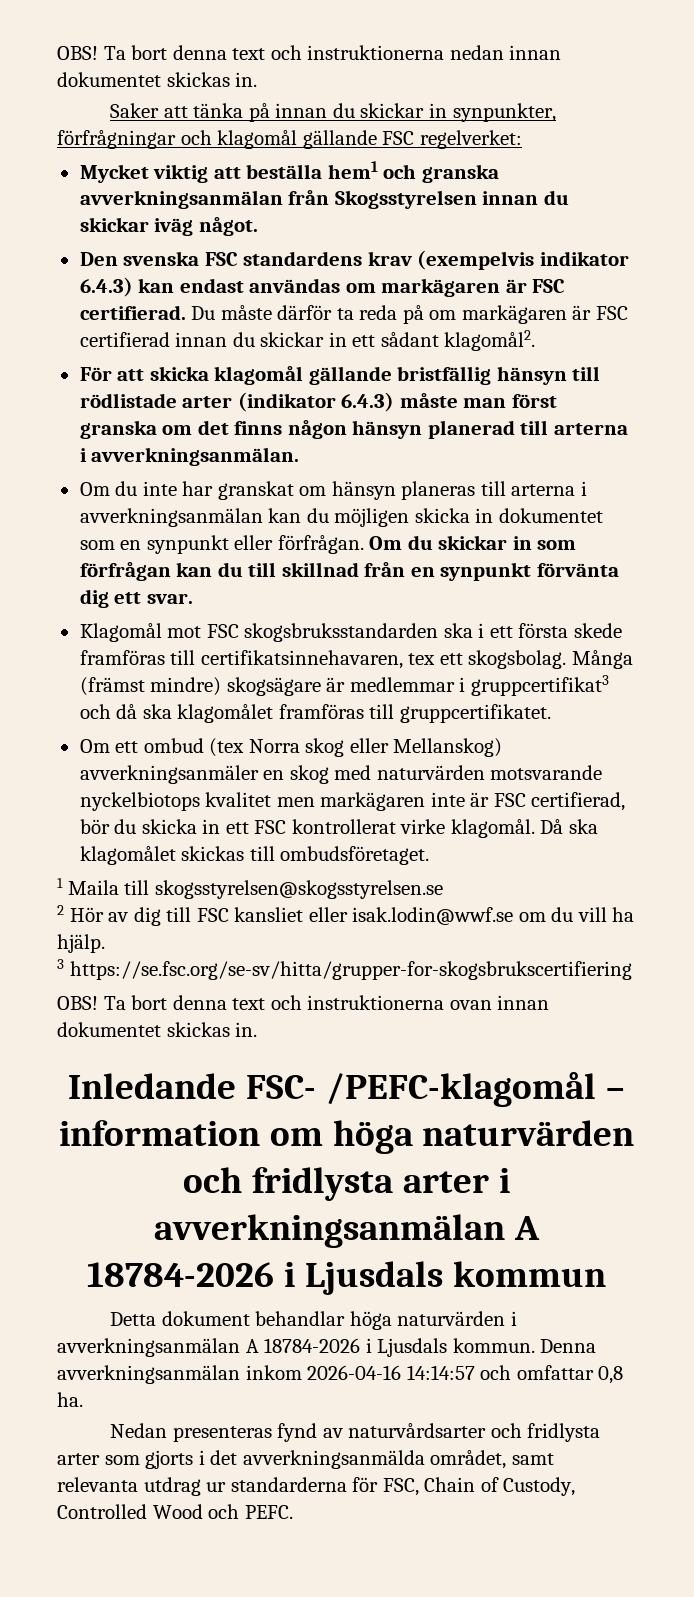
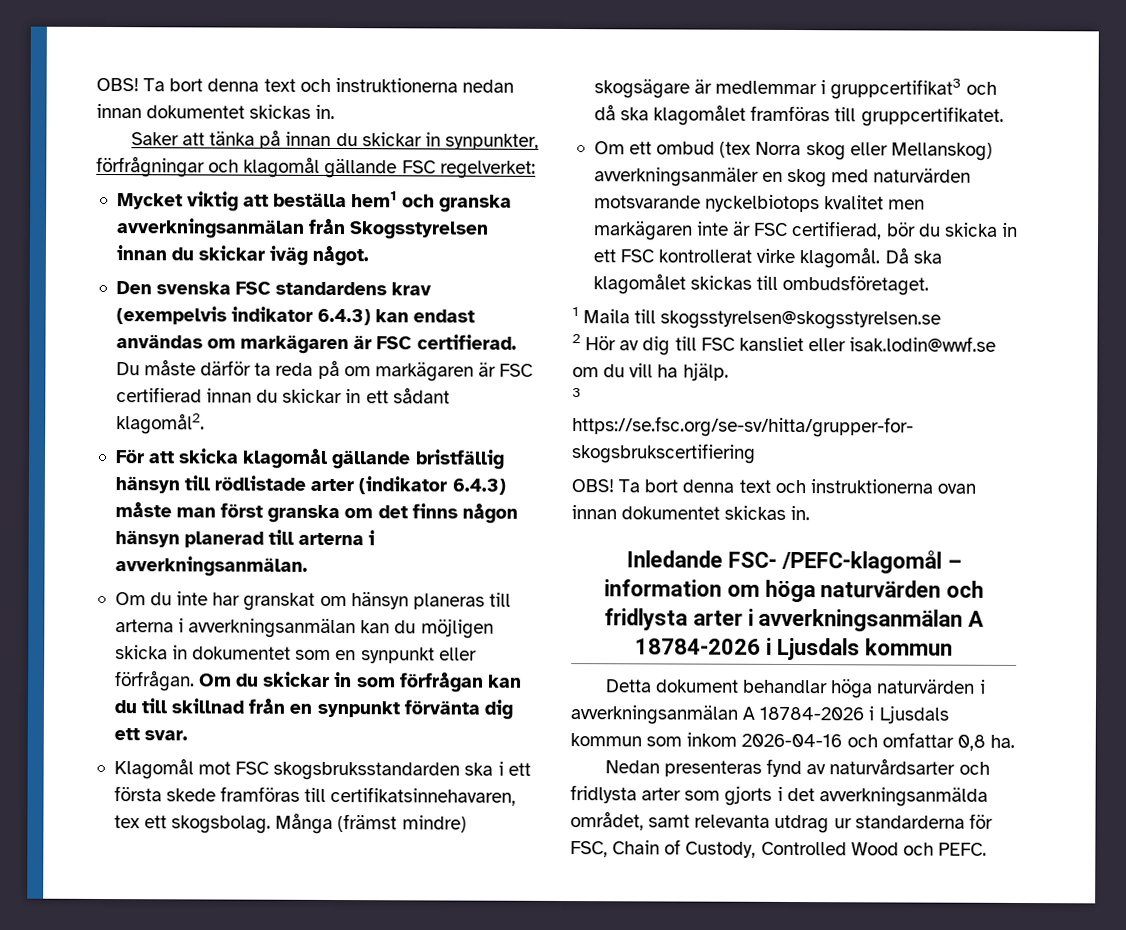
- Detta dokument behandlar höga naturvärden i avverkningsanmälan A 18784-2026 i Ljusdals kommun. Denna avverkningsanmälan inkom 2026-04-16 14:14:57 och omfattar 0,8 ha.
+ Detta dokument behandlar höga naturvärden i avverkningsanmälan A 18784-2026 i Ljusdals kommun som inkom 2026-04-16 och omfattar 0,8 ha.

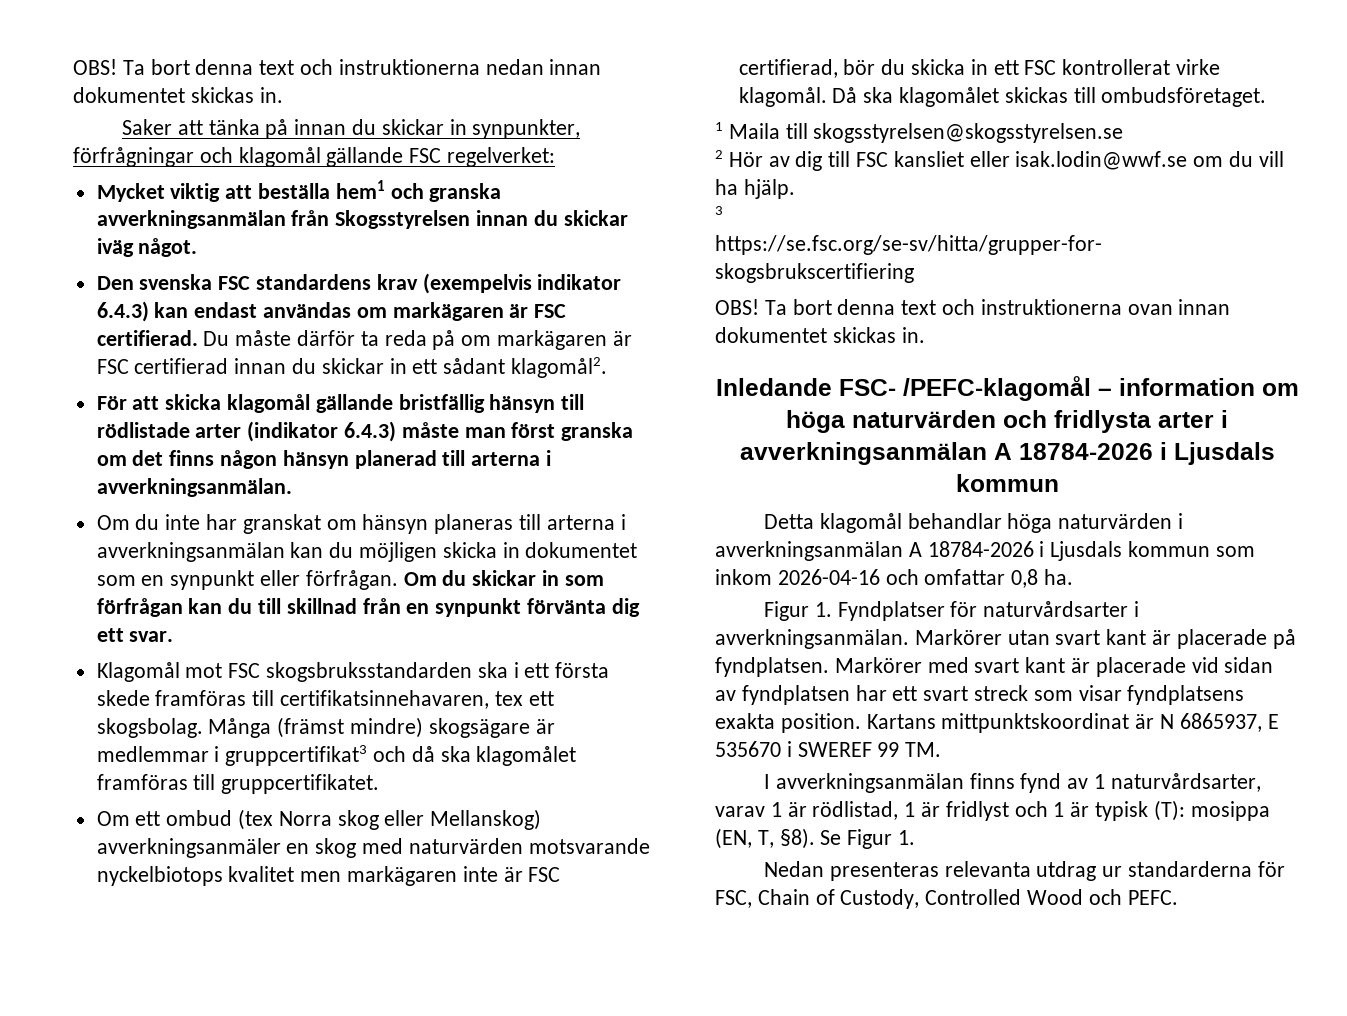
- Detta dokument behandlar höga naturvärden i avverkningsanmälan A 18784-2026 i Ljusdals kommun som inkom 2026-04-16 och omfattar 0,8 ha.
+ Detta klagomål behandlar höga naturvärden i avverkningsanmälan A 18784-2026 i Ljusdals kommun som inkom 2026-04-16 och omfattar 0,8 ha.
- Nedan presenteras fynd av naturvårdsarter och fridlysta arter som gjorts i det avverkningsanmälda området, samt relevanta utdrag ur standarderna för FSC, Chain of Custody, Controlled Wood och PEFC.
+ Figur 1. Fyndplatser för naturvårdsarter i avverkningsanmälan. Markörer utan svart kant är placerade på fyndplatsen. Markörer med svart kant är placerade vid sidan av fyndplatsen har ett svart streck som visar fyndplatsens exakta position. Kartans mittpunktskoordinat är N 6865937, E 535670 i SWEREF 99 TM.
+ I avverkningsanmälan finns fynd av 1 naturvårdsarter, varav 1 är rödlistad, 1 är fridlyst och 1 är typisk (T): mosippa (EN, T, §8). Se Figur 1.
+ Nedan presenteras relevanta utdrag ur standarderna för FSC, Chain of Custody, Controlled Wood och PEFC.

